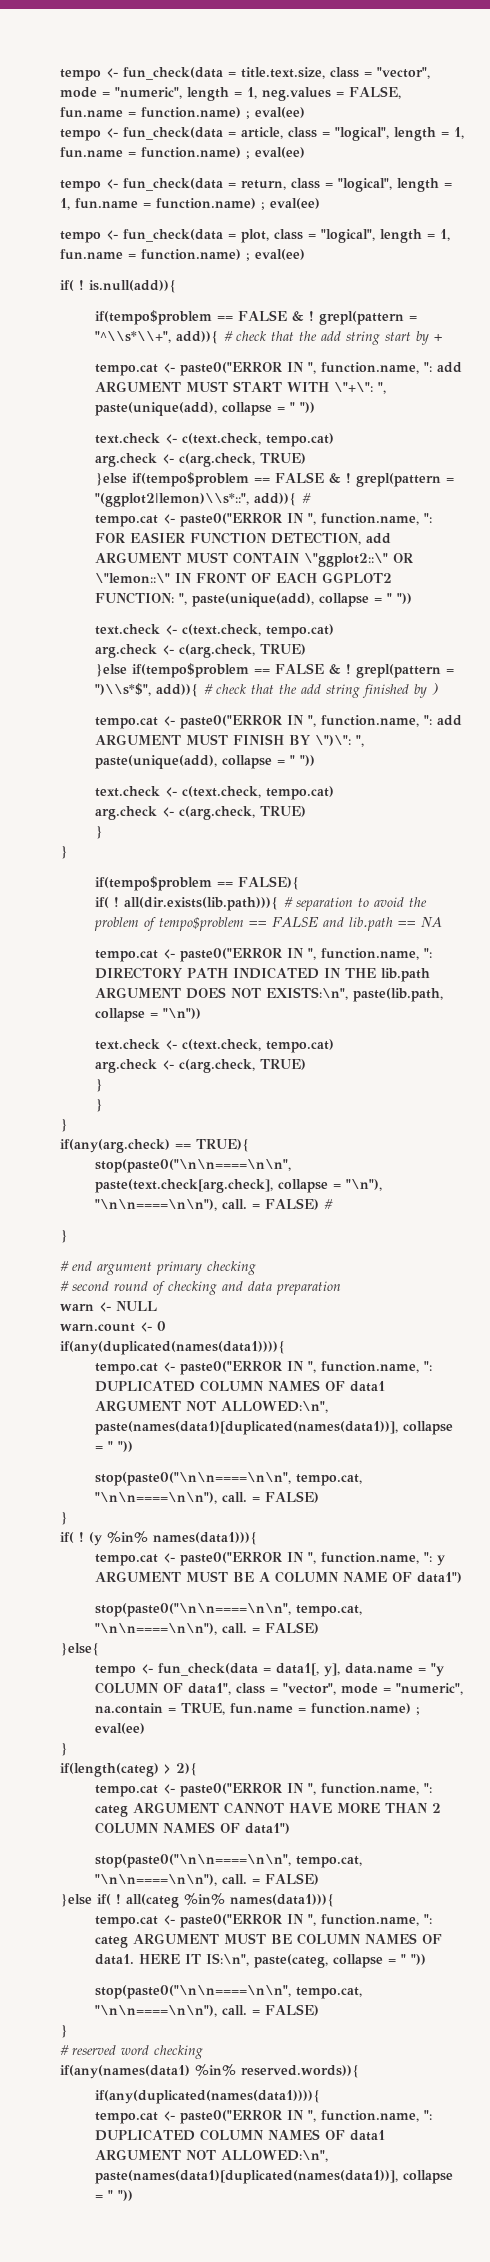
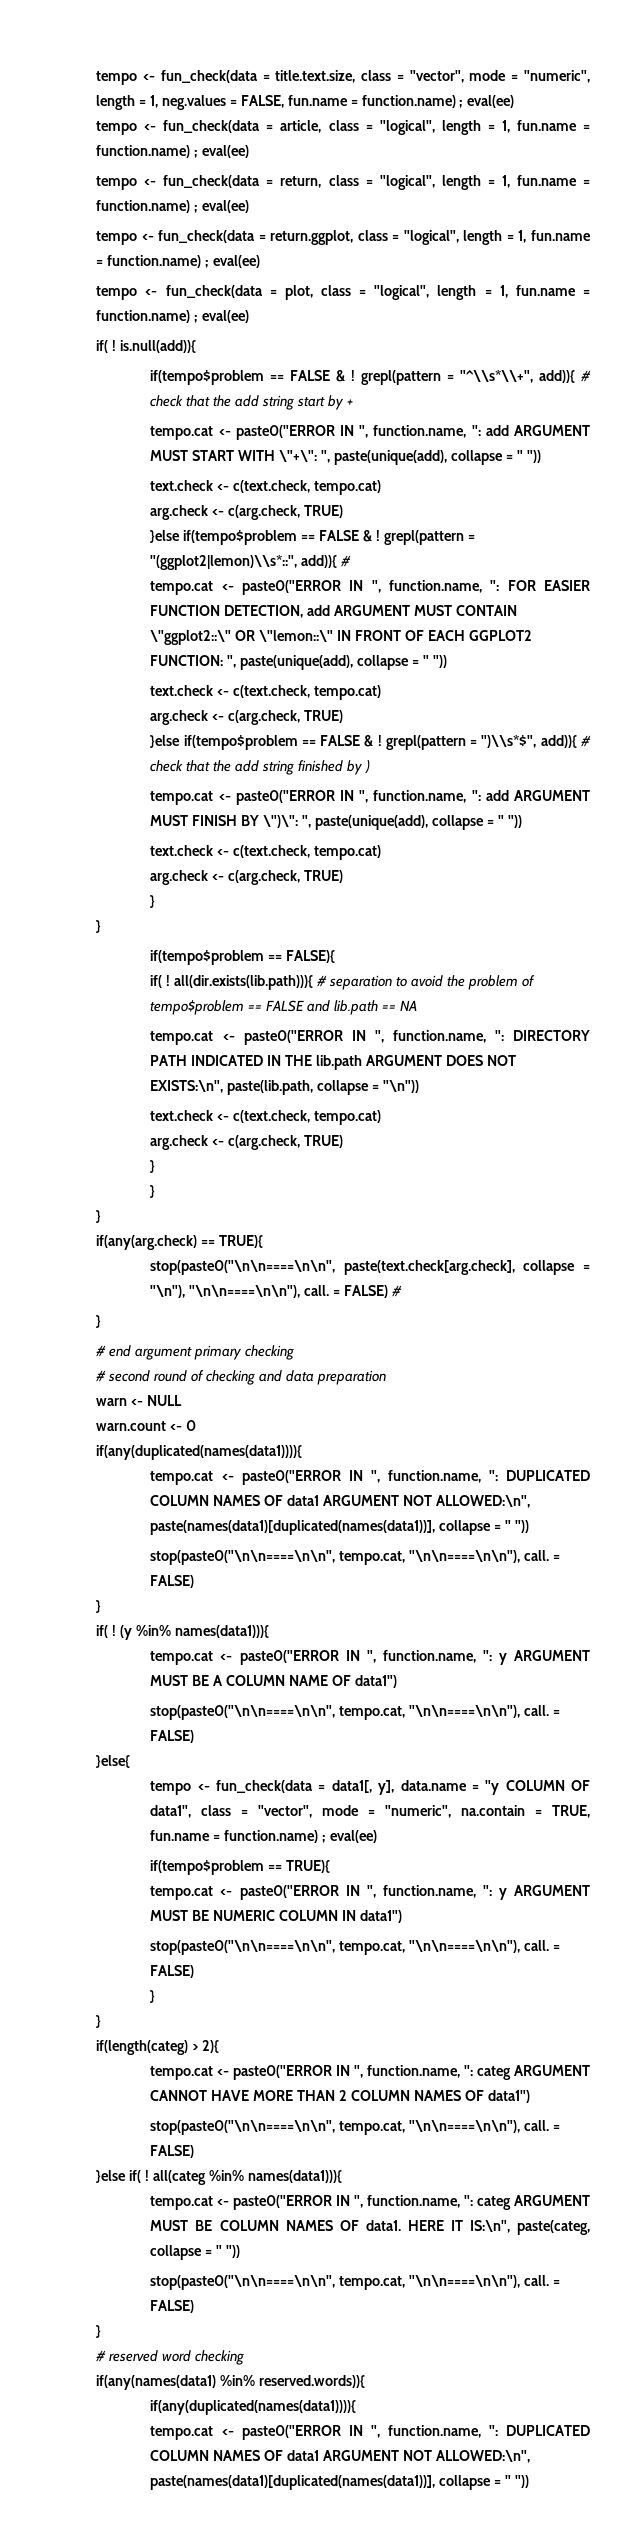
+ tempo <- fun_check(data = return.ggplot, class = "logical", length = 1, fun.name = function.name) ; eval(ee)
+ if(tempo$problem == TRUE){
+ tempo.cat <- paste0("ERROR IN ", function.name, ": y ARGUMENT MUST BE NUMERIC COLUMN IN data1")
+ stop(paste0("\n\n====\n\n", tempo.cat, "\n\n====\n\n"), call. = FALSE)
+ }

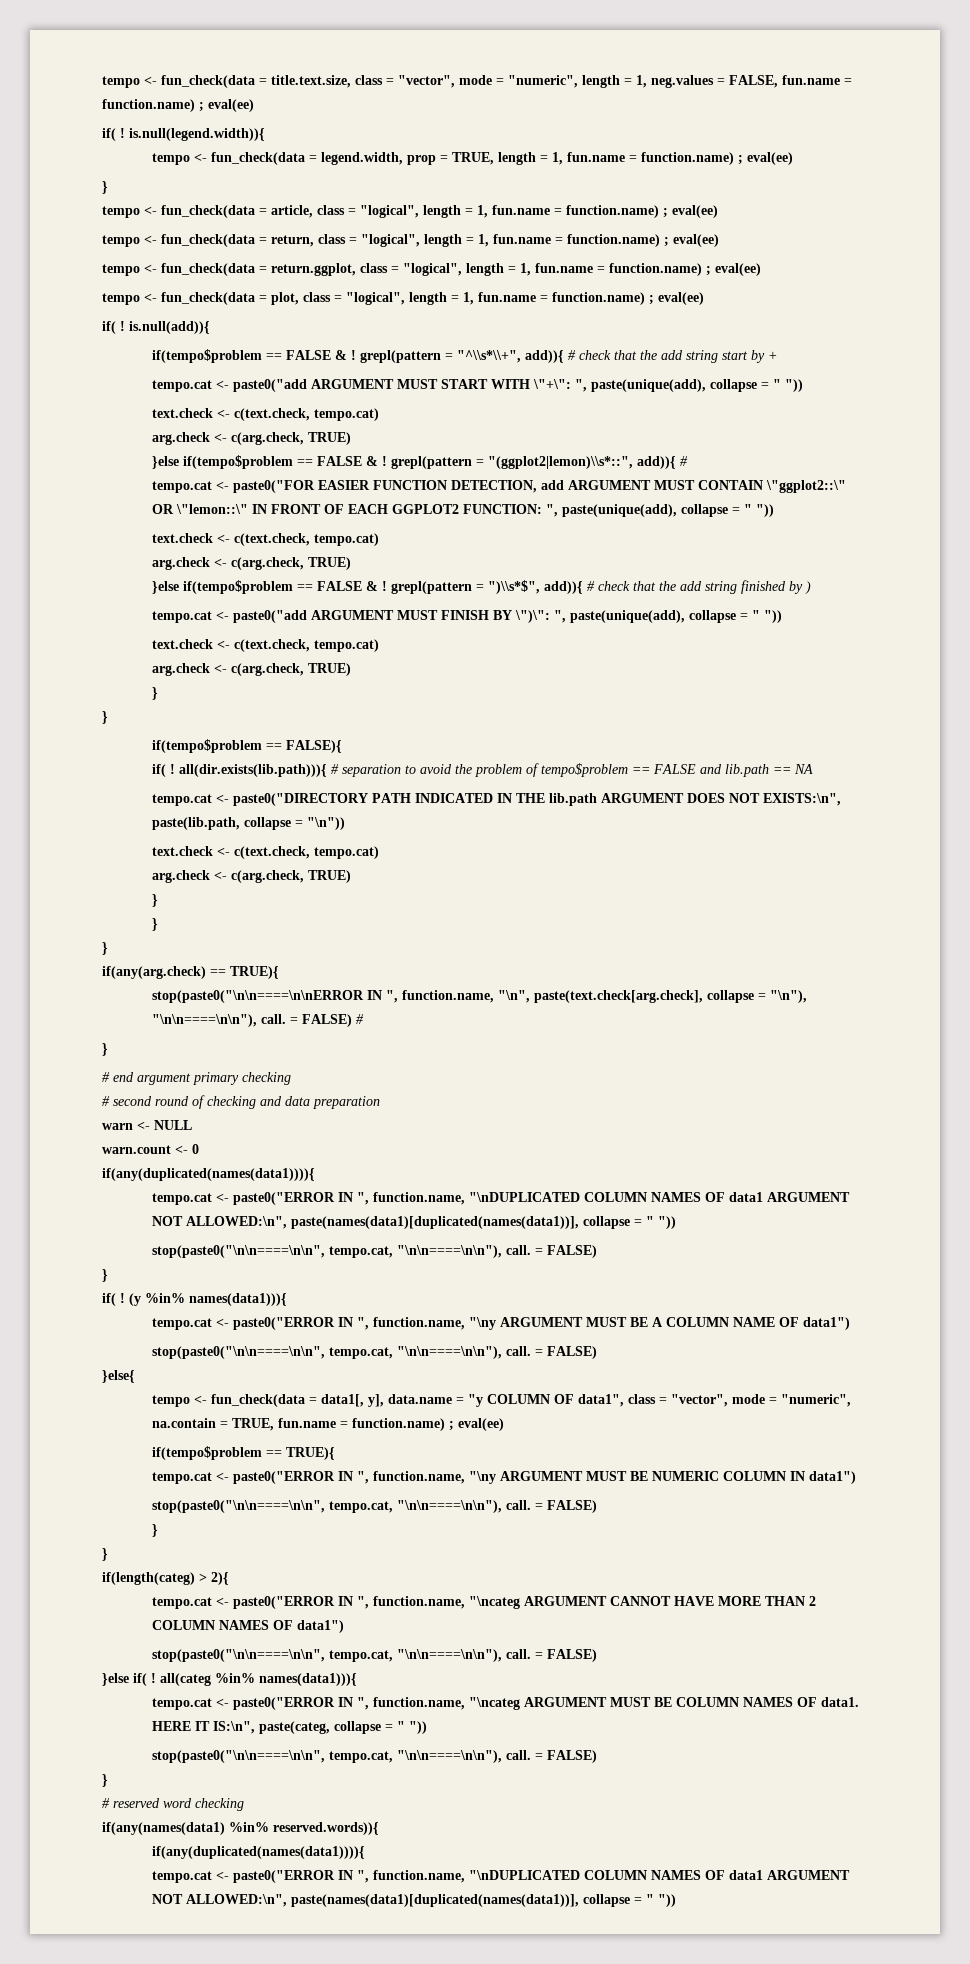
+ if( ! is.null(legend.width)){
+ tempo <- fun_check(data = legend.width, prop = TRUE, length = 1, fun.name = function.name) ; eval(ee)
+ }
- tempo.cat <- paste0("ERROR IN ", function.name, ": add ARGUMENT MUST START WITH \"+\": ", paste(unique(add), collapse = " "))
+ tempo.cat <- paste0("add ARGUMENT MUST START WITH \"+\": ", paste(unique(add), collapse = " "))
- tempo.cat <- paste0("ERROR IN ", function.name, ": FOR EASIER FUNCTION DETECTION, add ARGUMENT MUST CONTAIN \"ggplot2::\" OR \"lemon::\" IN FRONT OF EACH GGPLOT2 FUNCTION: ", paste(unique(add), collapse = " "))
+ tempo.cat <- paste0("FOR EASIER FUNCTION DETECTION, add ARGUMENT MUST CONTAIN \"ggplot2::\" OR \"lemon::\" IN FRONT OF EACH GGPLOT2 FUNCTION: ", paste(unique(add), collapse = " "))
- tempo.cat <- paste0("ERROR IN ", function.name, ": add ARGUMENT MUST FINISH BY \")\": ", paste(unique(add), collapse = " "))
+ tempo.cat <- paste0("add ARGUMENT MUST FINISH BY \")\": ", paste(unique(add), collapse = " "))
- tempo.cat <- paste0("ERROR IN ", function.name, ": DIRECTORY PATH INDICATED IN THE lib.path ARGUMENT DOES NOT EXISTS:\n", paste(lib.path, collapse = "\n"))
+ tempo.cat <- paste0("DIRECTORY PATH INDICATED IN THE lib.path ARGUMENT DOES NOT EXISTS:\n", paste(lib.path, collapse = "\n"))
- stop(paste0("\n\n====\n\n", paste(text.check[arg.check], collapse = "\n"), "\n\n====\n\n"), call.
+ stop(paste0("\n\n====\n\nERROR IN ", function.name, "\n", paste(text.check[arg.check], collapse = "\n"), "\n\n====\n\n"), call.
  warn.count <- 0
  if(any(duplicated(names(data1)))){
- tempo.cat <- paste0("ERROR IN ", function.name, ": DUPLICATED COLUMN NAMES OF data1 ARGUMENT NOT ALLOWED:\n", paste(names(data1)[duplicated(names(data1))], collapse = " "))
+ tempo.cat <- paste0("ERROR IN ", function.name, "\nDUPLICATED COLUMN NAMES OF data1 ARGUMENT NOT ALLOWED:\n", paste(names(data1)[duplicated(names(data1))], collapse = " "))
- tempo.cat <- paste0("ERROR IN ", function.name, ": y ARGUMENT MUST BE A COLUMN NAME OF data1")
+ tempo.cat <- paste0("ERROR IN ", function.name, "\ny ARGUMENT MUST BE A COLUMN NAME OF data1")
- tempo.cat <- paste0("ERROR IN ", function.name, ": y ARGUMENT MUST BE NUMERIC COLUMN IN data1")
+ tempo.cat <- paste0("ERROR IN ", function.name, "\ny ARGUMENT MUST BE NUMERIC COLUMN IN data1")
- tempo.cat <- paste0("ERROR IN ", function.name, ": categ ARGUMENT CANNOT HAVE MORE THAN 2 COLUMN NAMES OF data1")
+ tempo.cat <- paste0("ERROR IN ", function.name, "\ncateg ARGUMENT CANNOT HAVE MORE THAN 2 COLUMN NAMES OF data1")
- tempo.cat <- paste0("ERROR IN ", function.name, ": categ ARGUMENT MUST BE COLUMN NAMES OF data1.
+ tempo.cat <- paste0("ERROR IN ", function.name, "\ncateg ARGUMENT MUST BE COLUMN NAMES OF data1.
  if(any(names(data1) %in% reserved.words)){
  if(any(duplicated(names(data1)))){
- tempo.cat <- paste0("ERROR IN ", function.name, ": DUPLICATED COLUMN NAMES OF data1 ARGUMENT NOT ALLOWED:\n", paste(names(data1)[duplicated(names(data1))], collapse = " "))
+ tempo.cat <- paste0("ERROR IN ", function.name, "\nDUPLICATED COLUMN NAMES OF data1 ARGUMENT NOT ALLOWED:\n", paste(names(data1)[duplicated(names(data1))], collapse = " "))

